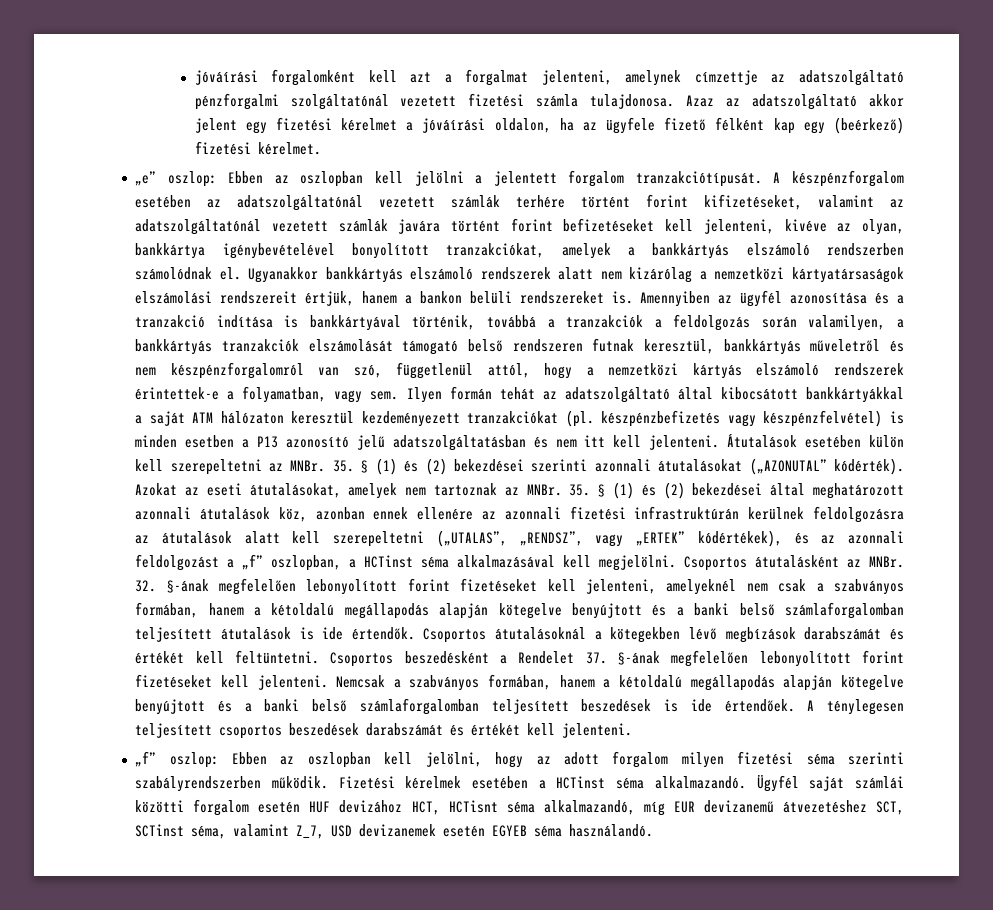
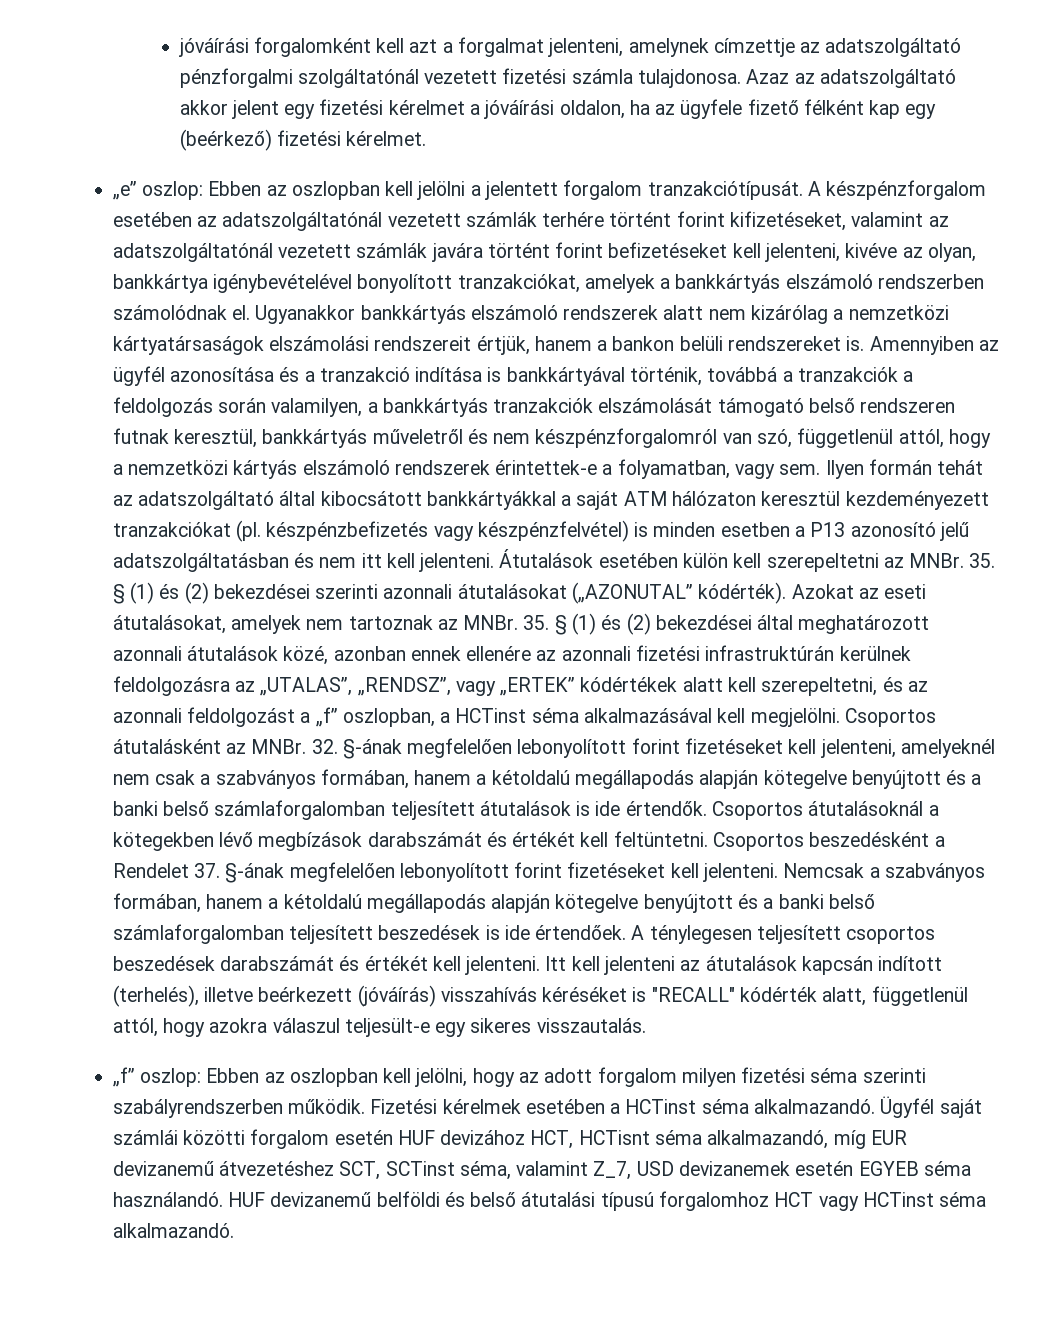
- 35. § (1) és (2) bekezdései által meghatározott azonnali átutalások köz, azonban ennek ellenére az azonnali fizetési infrastruktúrán kerülnek feldolgozásra az átutalások alatt kell szerepeltetni („UTALAS”, „RENDSZ”, vagy „ERTEK” kódértékek), és az azonnali feldolgozást a „f” oszlopban, a HCTinst séma alkalmazásával kell megjelölni.
+ 35. § (1) és (2) bekezdései által meghatározott azonnali átutalások közé, azonban ennek ellenére az azonnali fizetési infrastruktúrán kerülnek feldolgozásra az „UTALAS”, „RENDSZ”, vagy „ERTEK” kódértékek alatt kell szerepeltetni, és az azonnali feldolgozást a „f” oszlopban, a HCTinst séma alkalmazásával kell megjelölni.
+ Itt kell jelenteni az átutalások kapcsán indított (terhelés), illetve beérkezett (jóváírás) visszahívás kéréséket is "RECALL" kódérték alatt, függetlenül attól, hogy azokra válaszul teljesült-e egy sikeres visszautalás.
+ HUF devizanemű belföldi és belső átutalási típusú forgalomhoz HCT vagy HCTinst séma alkalmazandó.

